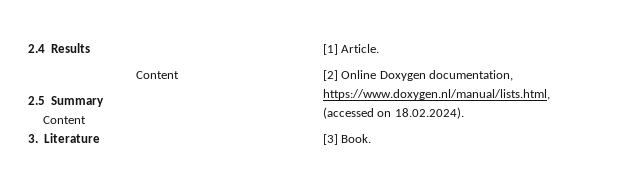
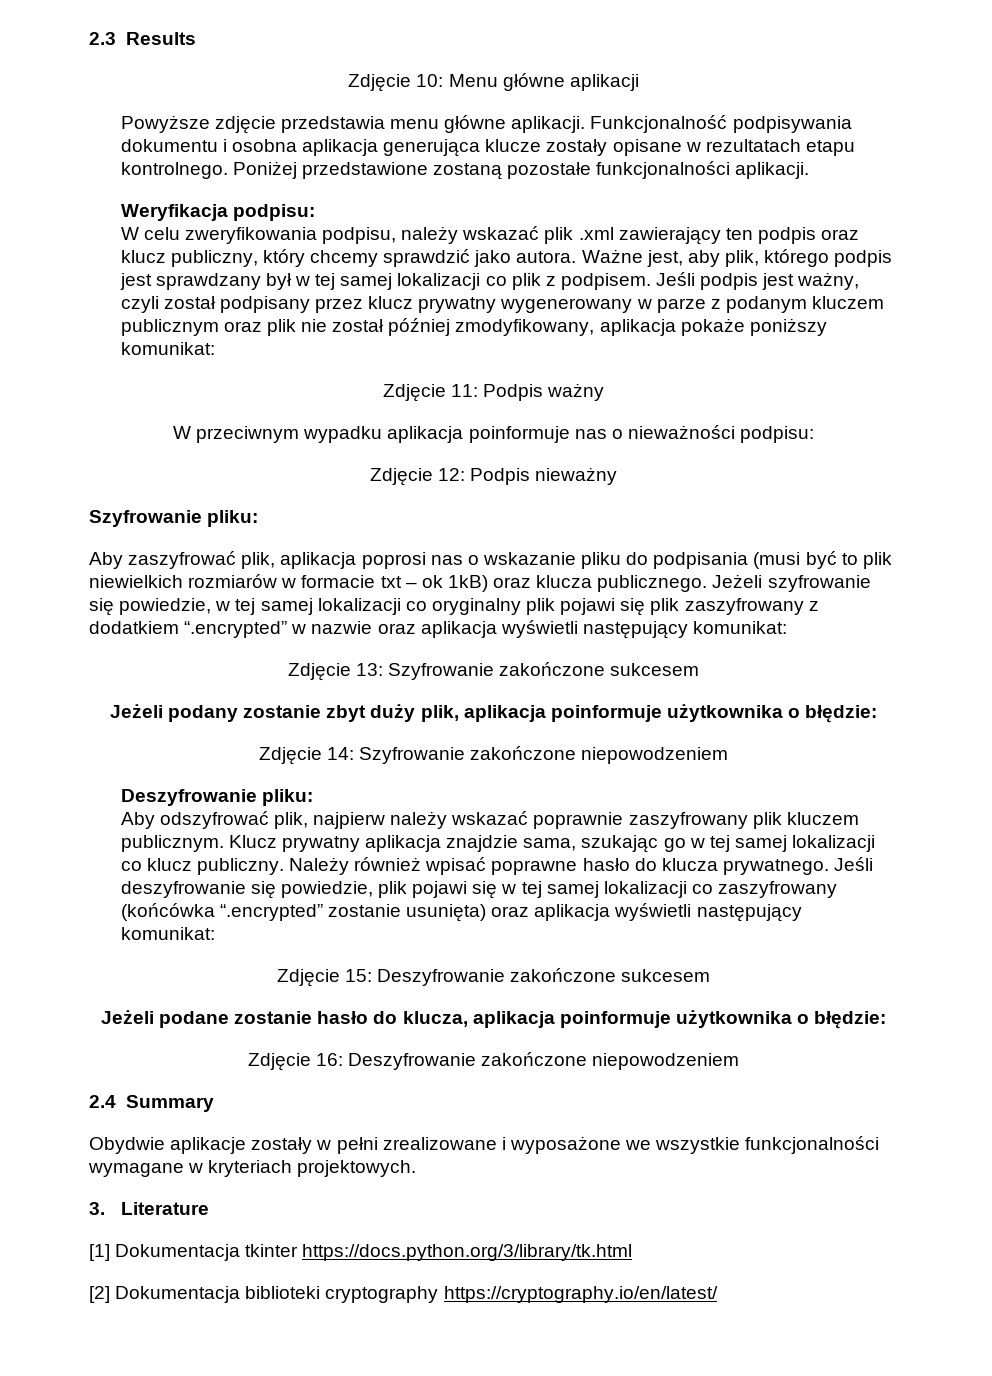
- 2.4 Results
- Content
- 2.5 Summary
- Content
+ 2.3 Results
+ Zdjęcie 10: Menu główne aplikacji
+ Powyższe zdjęcie przedstawia menu główne aplikacji. Funkcjonalność podpisywania dokumentu i osobna aplikacja generująca klucze zostały opisane w rezultatach etapu kontrolnego. Poniżej przedstawione zostaną pozostałe funkcjonalności aplikacji.
+ Weryfikacja podpisu:
+ W celu zweryfikowania podpisu, należy wskazać plik .xml zawierający ten podpis oraz klucz publiczny, który chcemy sprawdzić jako autora. Ważne jest, aby plik, którego podpis jest sprawdzany był w tej samej lokalizacji co plik z podpisem. Jeśli podpis jest ważny, czyli został podpisany przez klucz prywatny wygenerowany w parze z podanym kluczem publicznym oraz plik nie został później zmodyfikowany, aplikacja pokaże poniższy komunikat:
+ Zdjęcie 11: Podpis ważny
+ W przeciwnym wypadku aplikacja poinformuje nas o nieważności podpisu:
+ Zdjęcie 12: Podpis nieważny
+ Szyfrowanie pliku:
+ Aby zaszyfrować plik, aplikacja poprosi nas o wskazanie pliku do podpisania (musi być to plik niewielkich rozmiarów w formacie txt – ok 1kB) oraz klucza publicznego. Jeżeli szyfrowanie się powiedzie, w tej samej lokalizacji co oryginalny plik pojawi się plik zaszyfrowany z dodatkiem “.encrypted” w nazwie oraz aplikacja wyświetli następujący komunikat:
+ Zdjęcie 13: Szyfrowanie zakończone sukcesem
+ Jeżeli podany zostanie zbyt duży plik, aplikacja poinformuje użytkownika o błędzie:
+ Zdjęcie 14: Szyfrowanie zakończone niepowodzeniem
+ Deszyfrowanie pliku:
+ Aby odszyfrować plik, najpierw należy wskazać poprawnie zaszyfrowany plik kluczem publicznym. Klucz prywatny aplikacja znajdzie sama, szukając go w tej samej lokalizacji co klucz publiczny. Należy również wpisać poprawne hasło do klucza prywatnego. Jeśli deszyfrowanie się powiedzie, plik pojawi się w tej samej lokalizacji co zaszyfrowany (końcówka “.encrypted” zostanie usunięta) oraz aplikacja wyświetli następujący komunikat:
+ Zdjęcie 15: Deszyfrowanie zakończone sukcesem
+ Jeżeli podane zostanie hasło do klucza, aplikacja poinformuje użytkownika o błędzie:
+ Zdjęcie 16: Deszyfrowanie zakończone niepowodzeniem
+ 2.4 Summary
+ Obydwie aplikacje zostały w pełni zrealizowane i wyposażone we wszystkie funkcjonalności wymagane w kryteriach projektowych.
  3. Literature
- [1] Article.
- [2] Online Doxygen documentation, https://www.doxygen.nl/manual/lists.html, (accessed on 18.02.2024).
- [3] Book.
+ [1] Dokumentacja tkinter https://docs.python.org/3/library/tk.html
+ [2] Dokumentacja biblioteki cryptography https://cryptography.io/en/latest/

